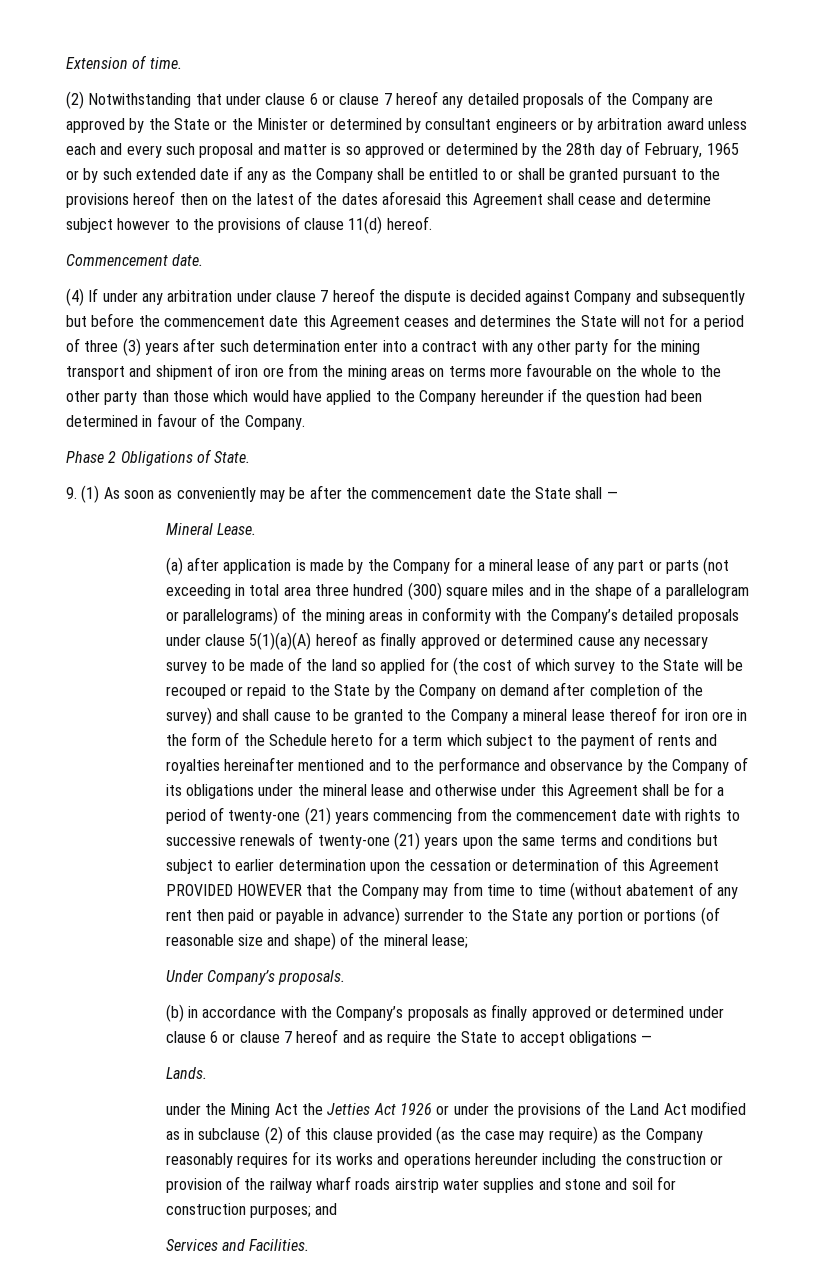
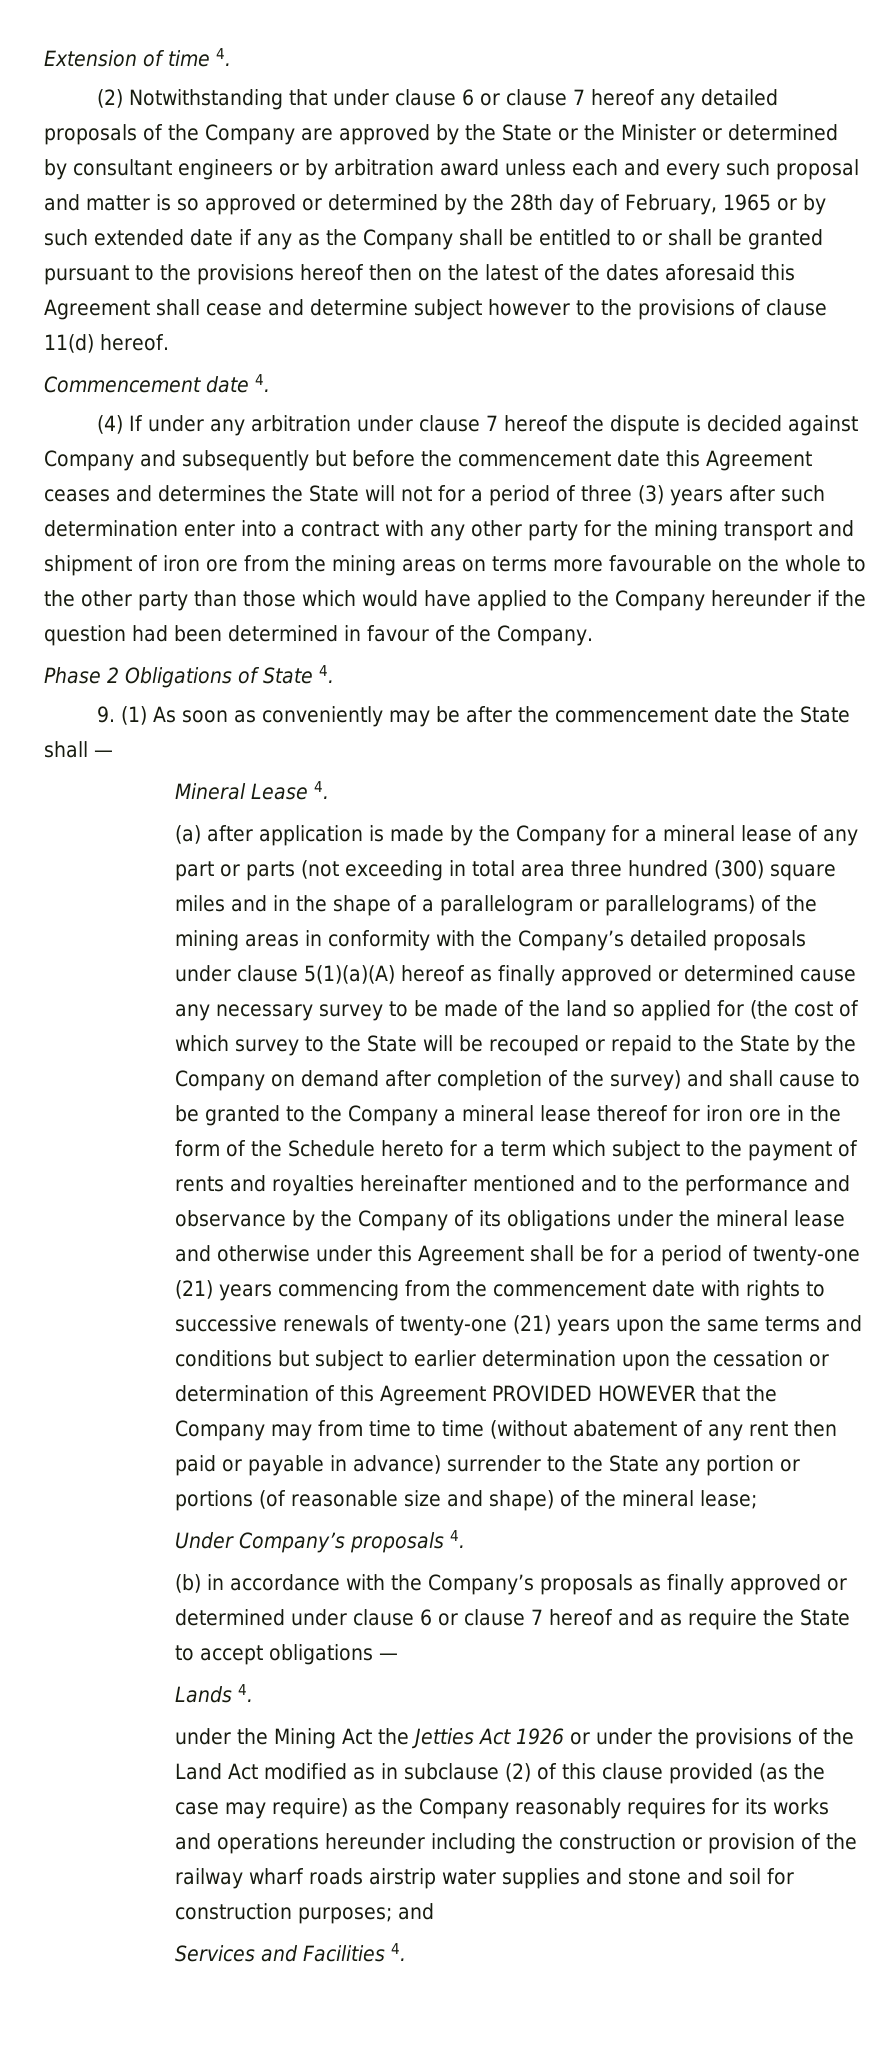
- Extension of time.
+ Extension of time 4.
- Commencement date.
+ Commencement date 4.
- Phase 2 Obligations of State.
+ Phase 2 Obligations of State 4.
- Mineral Lease.
+ Mineral Lease 4.
- Under Company’s proposals.
+ Under Company’s proposals 4.
- Lands.
+ Lands 4.
- Services and Facilities.
+ Services and Facilities 4.

